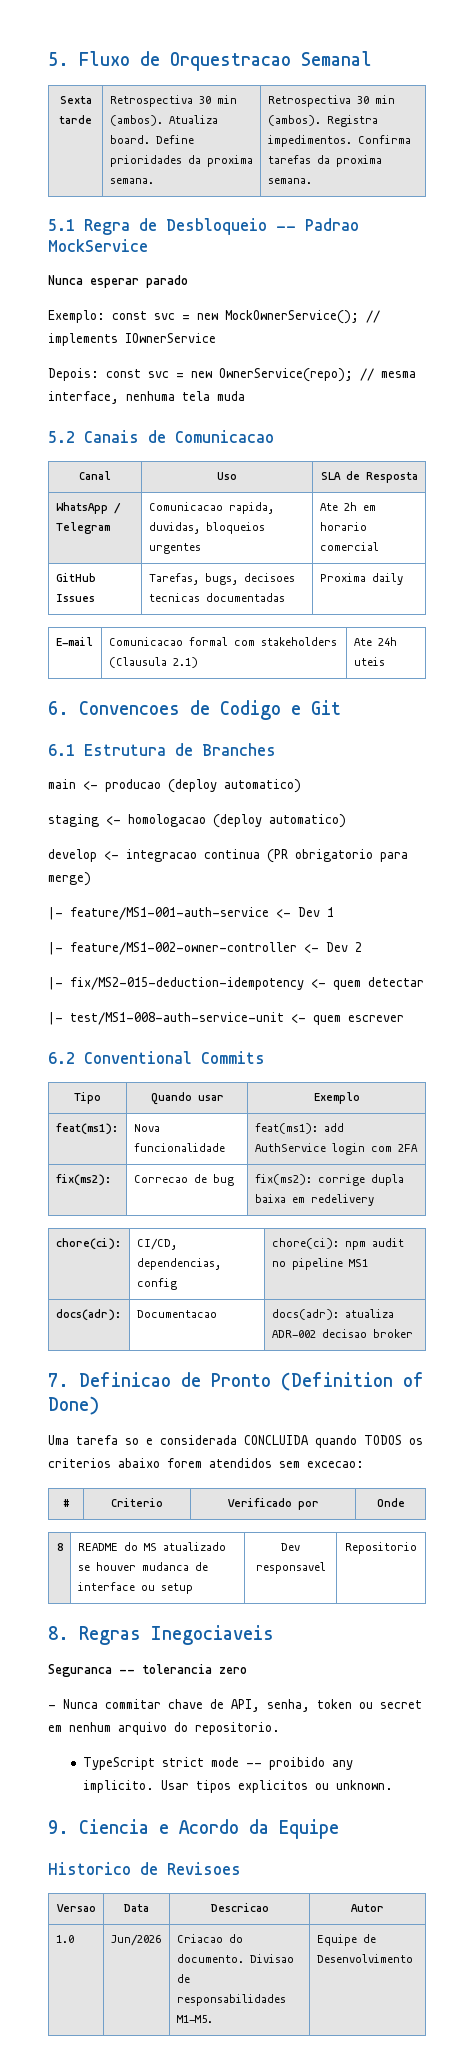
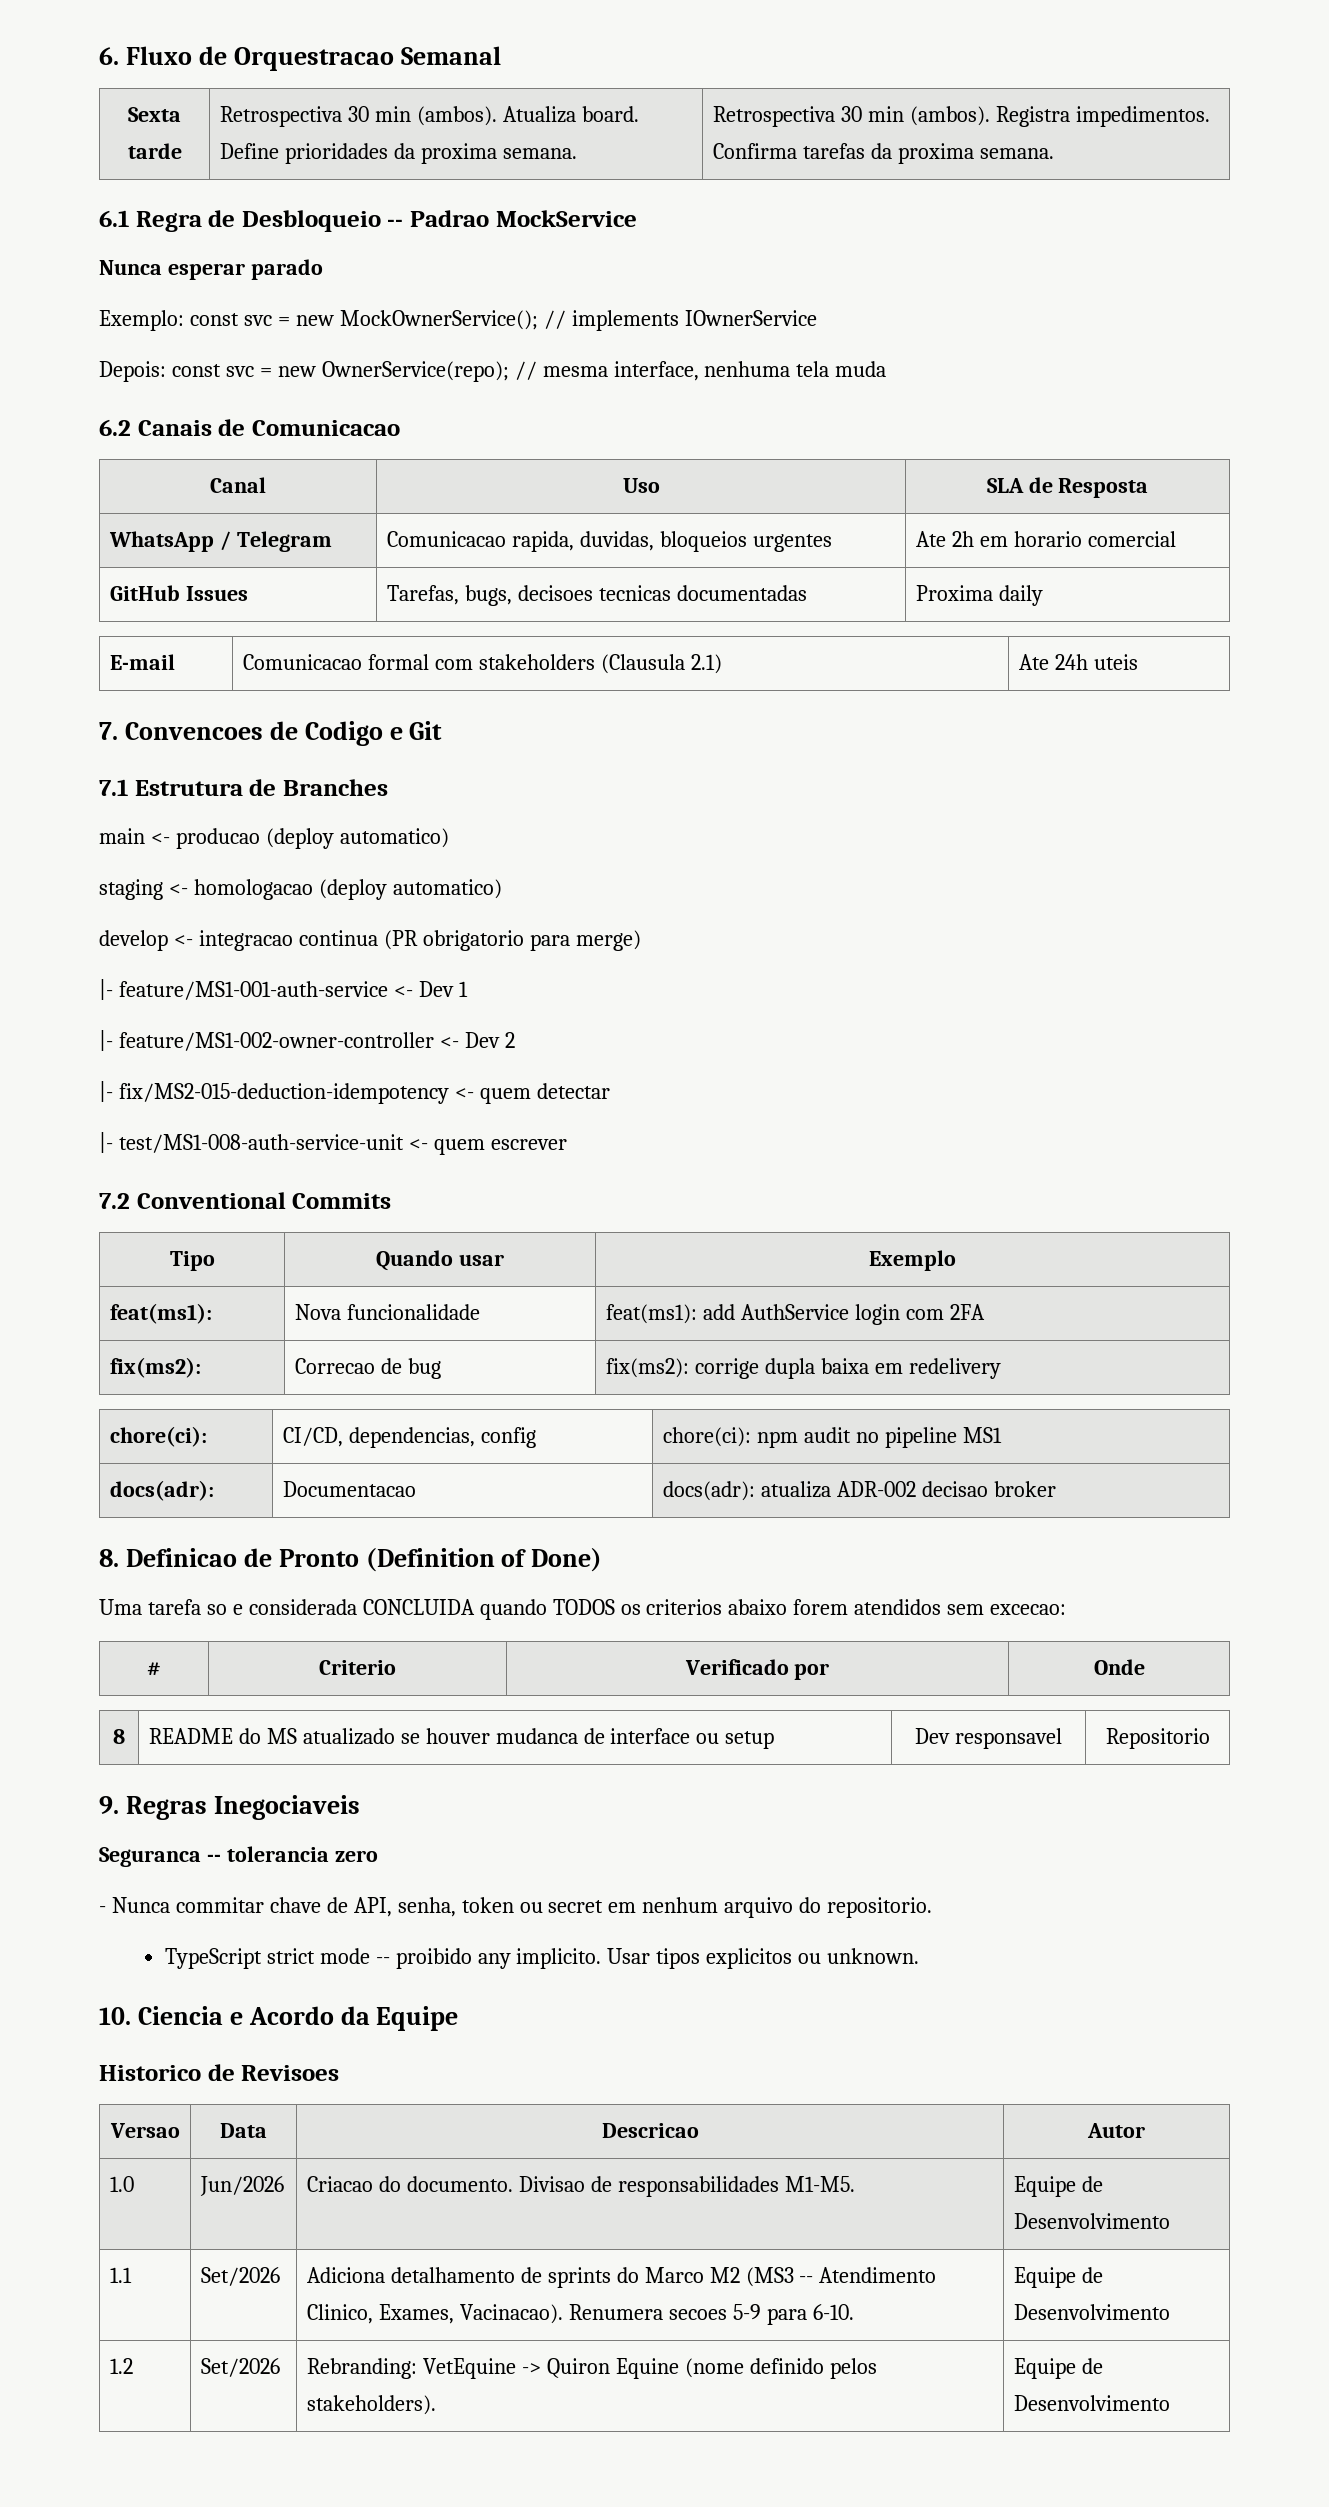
- 5. Fluxo de Orquestracao Semanal
+ 6. Fluxo de Orquestracao Semanal
- 5.1 Regra de Desbloqueio -- Padrao MockService
+ 6.1 Regra de Desbloqueio -- Padrao MockService
- 5.2 Canais de Comunicacao
+ 6.2 Canais de Comunicacao
- 6. Convencoes de Codigo e Git
+ 7. Convencoes de Codigo e Git
- 6.1 Estrutura de Branches
+ 7.1 Estrutura de Branches
- 6.2 Conventional Commits
+ 7.2 Conventional Commits
- 7. Definicao de Pronto (Definition of Done)
+ 8. Definicao de Pronto (Definition of Done)
- 8. Regras Inegociaveis
+ 9. Regras Inegociaveis
- 9. Ciencia e Acordo da Equipe
+ 10. Ciencia e Acordo da Equipe
+ 1.1 | Set/2026 | Adiciona detalhamento de sprints do Marco M2 (MS3 -- Atendimento Clinico, Exames, Vacinacao). Renumera secoes 5-9 para 6-10. | Equipe de Desenvolvimento
+ 1.2 | Set/2026 | Rebranding: VetEquine -> Quiron Equine (nome definido pelos stakeholders). | Equipe de Desenvolvimento

